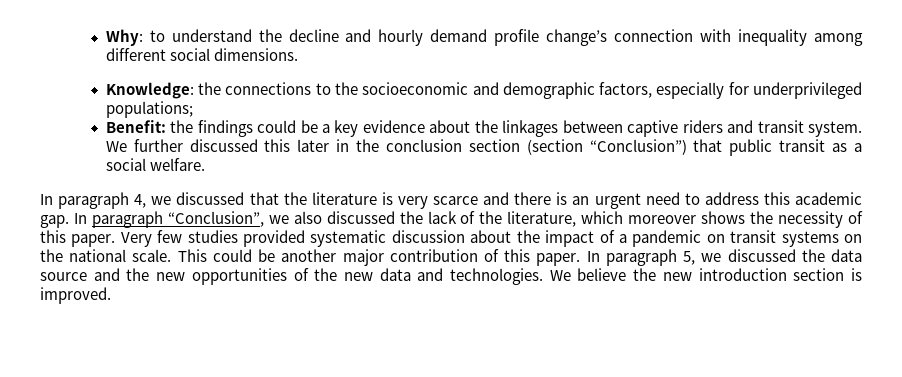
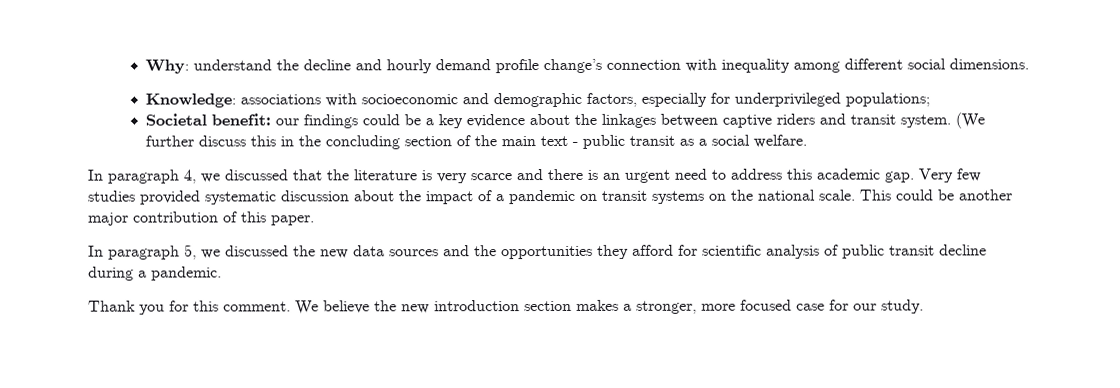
- Why: to understand the decline and hourly demand profile change’s connection with inequality among different social dimensions.
+ Why: understand the decline and hourly demand profile change’s connection with inequality among different social dimensions.
- Knowledge: the connections to the socioeconomic and demographic factors, especially for underprivileged populations;
+ Knowledge: associations with socioeconomic and demographic factors, especially for underprivileged populations;
- Benefit: the findings could be a key evidence about the linkages between captive riders and transit system.
+ Societal benefit: our findings could be a key evidence about the linkages between captive riders and transit system.
- We further discussed this later in the conclusion section (section “Conclusion”) that public transit as a social welfare.
+ (We further discuss this in the concluding section of the main text - public transit as a social welfare.
- In paragraph “Conclusion”, we also discussed the lack of the literature, which moreover shows the necessity of this paper.
- This could be another major contribution of this paper. In paragraph 5, we discussed the data source and the new opportunities of the new data and technologies.
+ This could be another major contribution of this paper.
+ In paragraph 5, we discussed the new data sources and the opportunities they afford for scientific analysis of public transit decline during a pandemic.
+ Thank you for this comment.
- We believe the new introduction section is improved.
+ We believe the new introduction section makes a stronger, more focused case for our study.

